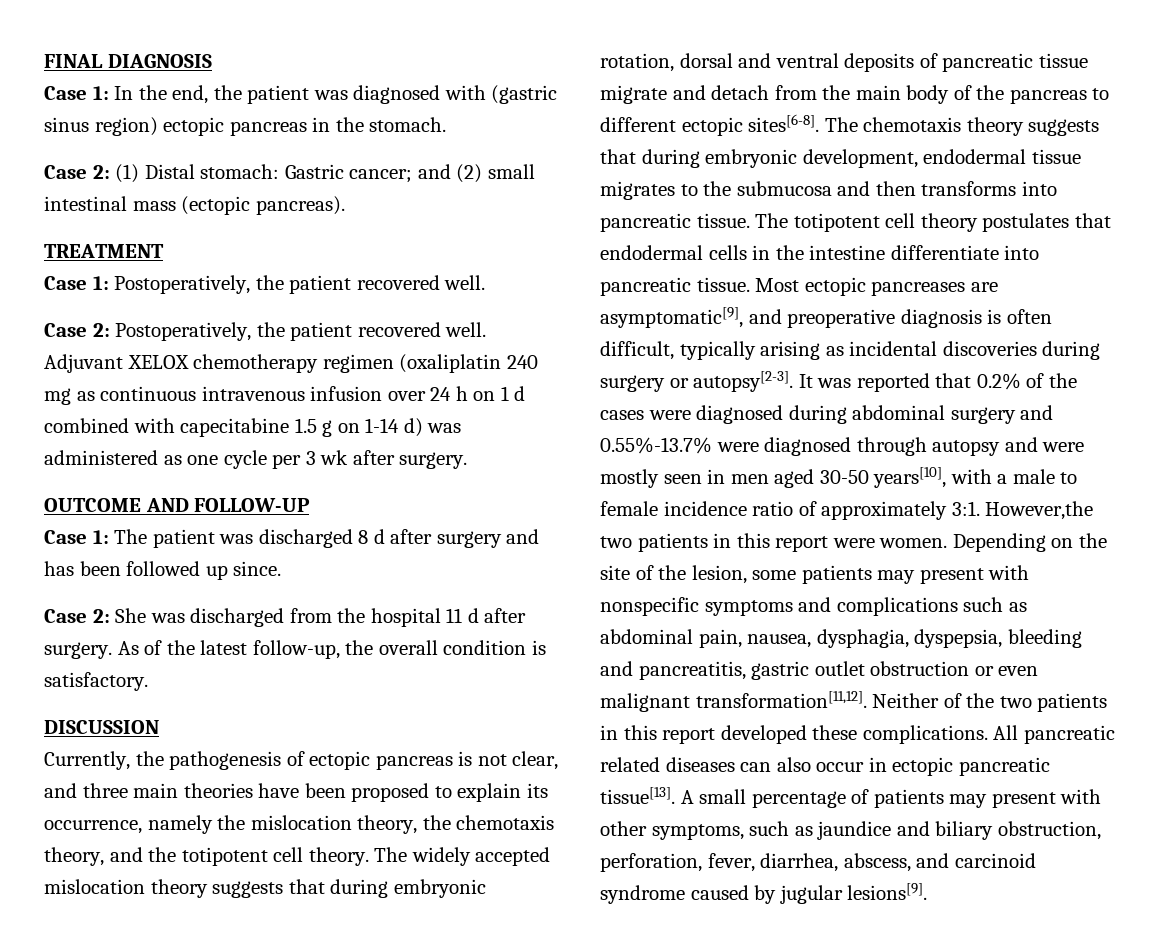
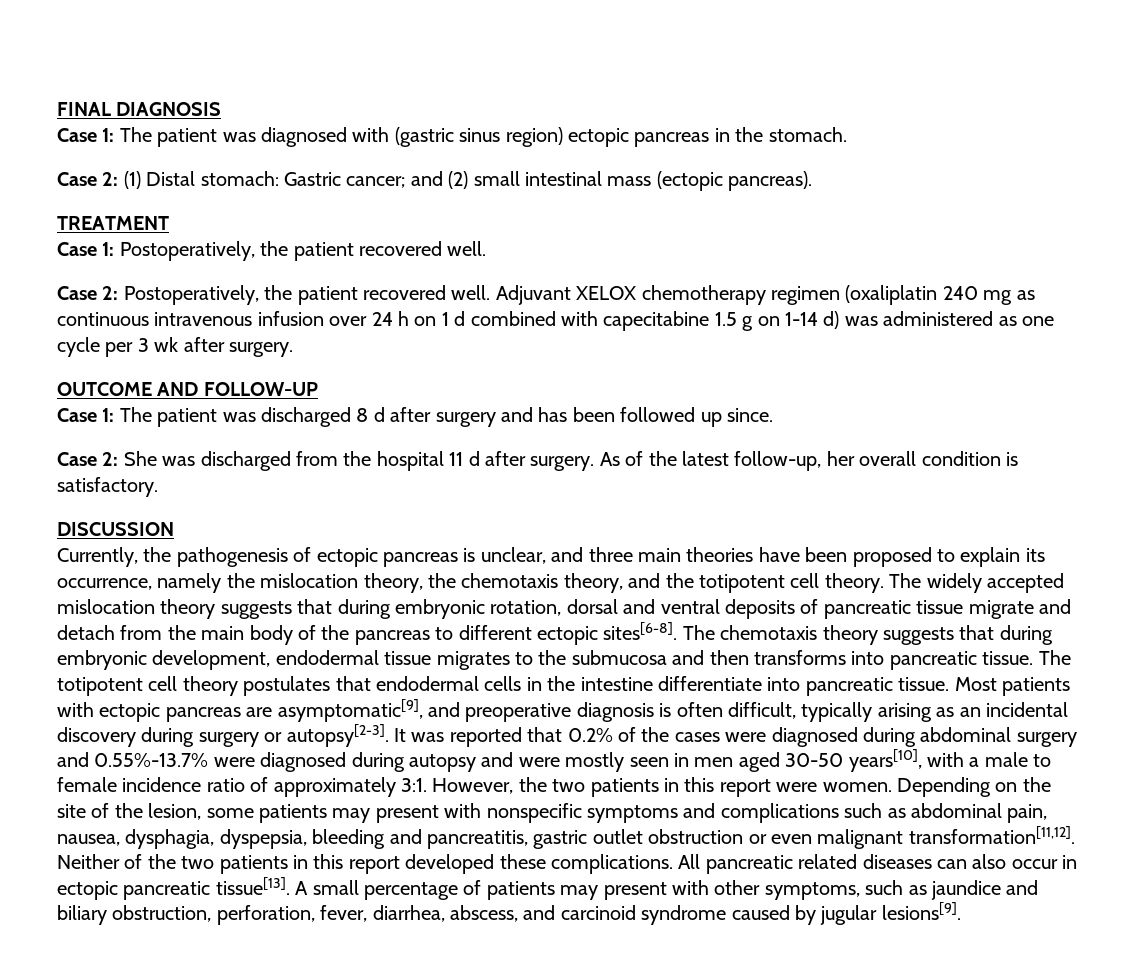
- Case 1: In the end, the patient was diagnosed with (gastric sinus region) ectopic pancreas in the stomach.
+ Case 1: The patient was diagnosed with (gastric sinus region) ectopic pancreas in the stomach.
- As of the latest follow-up, the overall condition is satisfactory.
+ As of the latest follow-up, her overall condition is satisfactory.
- Currently, the pathogenesis of ectopic pancreas is not clear, and three main theories have been proposed to explain its occurrence, namely the mislocation theory, the chemotaxis theory, and the totipotent cell theory.
+ Currently, the pathogenesis of ectopic pancreas is unclear, and three main theories have been proposed to explain its occurrence, namely the mislocation theory, the chemotaxis theory, and the totipotent cell theory.
- Most ectopic pancreases are asymptomatic[9], and preoperative diagnosis is often difficult, typically arising as incidental discoveries during surgery or autopsy[2-3].
+ Most patients with ectopic pancreas are asymptomatic[9], and preoperative diagnosis is often difficult, typically arising as an incidental discovery during surgery or autopsy[2-3].
- It was reported that 0.2% of the cases were diagnosed during abdominal surgery and 0.55%-13.7% were diagnosed through autopsy and were mostly seen in men aged 30-50 years[10], with a male to female incidence ratio of approximately 3:1.
+ It was reported that 0.2% of the cases were diagnosed during abdominal surgery and 0.55%-13.7% were diagnosed during autopsy and were mostly seen in men aged 30-50 years[10], with a male to female incidence ratio of approximately 3:1.
- However,the two patients in this report were women.
+ However, the two patients in this report were women.

